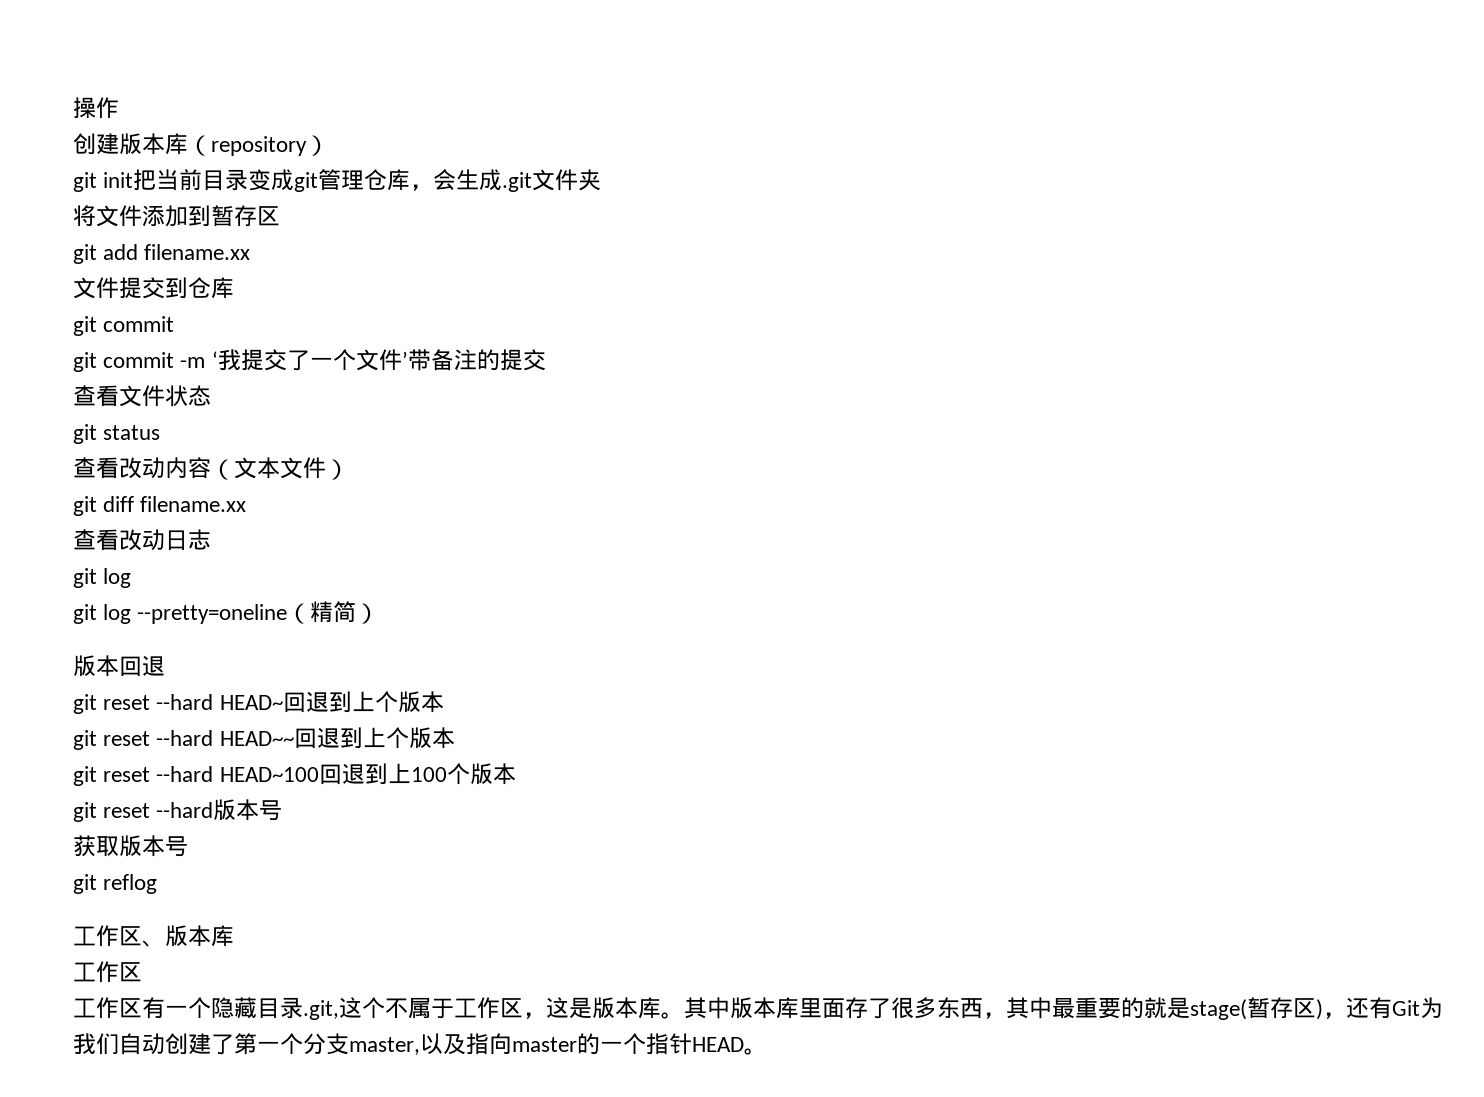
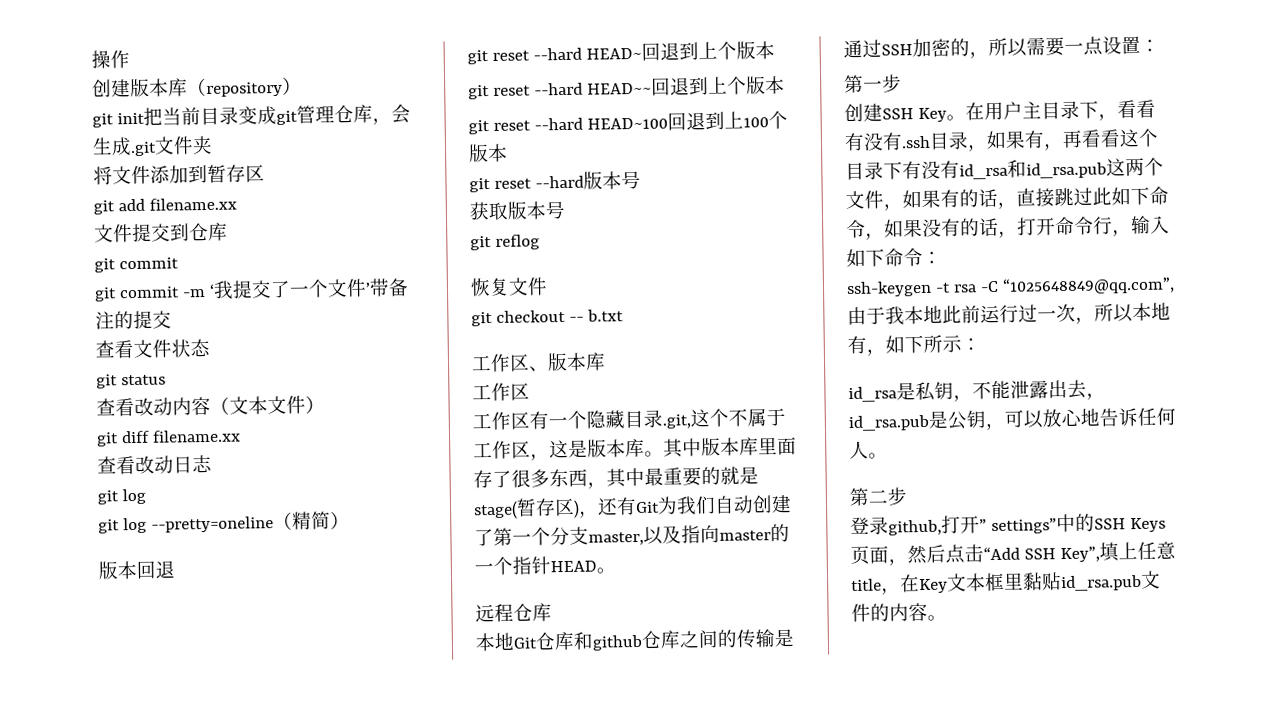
+ 恢复文件
+ git checkout -- b.txt
+ 远程仓库
+ 本地Git仓库和github仓库之间的传输是通过SSH加密的，所以需要一点设置：
+ 第一步
+ 创建SSH Key。在用户主目录下，看看有没有.ssh目录，如果有，再看看这个目录下有没有id_rsa和id_rsa.pub这两个文件，如果有的话，直接跳过此如下命令，如果没有的话，打开命令行，输入如下命令：
+ ssh-keygen -t rsa -C “1025648849@qq.com”,由于我本地此前运行过一次，所以本地有，如下所示：
+ id_rsa是私钥，不能泄露出去，id_rsa.pub是公钥，可以放心地告诉任何人。
+ 第二步
+ 登录github,打开” settings”中的SSH Keys页面，然后点击“Add SSH Key”,填上任意title，在Key文本框里黏贴id_rsa.pub文件的内容。

